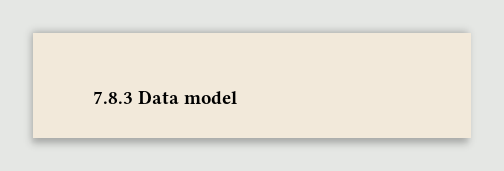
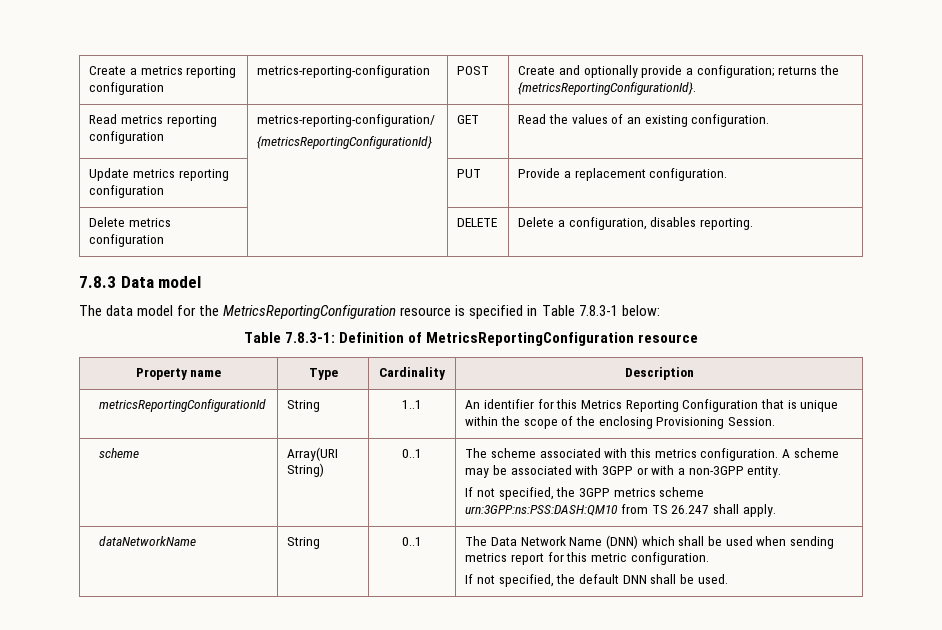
+ Create a metrics reporting configuration | metrics-reporting-configuration | POST | Create and optionally provide a configuration; returns the {metricsReportingConfigurationId}.
+ Read metrics reporting configuration | metrics-reporting-configuration/
+ {metricsReportingConfigurationId} | GET | Read the values of an existing configuration.
+ Update metrics reporting configuration | | PUT | Provide a replacement configuration.
+ Delete metrics configuration | | DELETE | Delete a configuration, disables reporting.
  7.8.3 Data model
+ The data model for the MetricsReportingConfiguration resource is specified in Table 7.8.3-1 below:
+ Table 7.8.3-1: Definition of MetricsReportingConfiguration resource
+ Property name | Type | Cardinality | Description
+ metricsReportingConfigurationId | String | 1..1 | An identifier for this Metrics Reporting Configuration that is unique within the scope of the enclosing Provisioning Session.
+ scheme | Array(URI String) | 0..1 | The scheme associated with this metrics configuration. A scheme may be associated with 3GPP or with a non-3GPP entity.
+ If not specified, the 3GPP metrics scheme urn:3GPP:ns:PSS:DASH:QM10 from TS 26.247 shall apply.
+ dataNetworkName | String | 0..1 | The Data Network Name (DNN) which shall be used when sending metrics report for this metric configuration.
+ If not specified, the default DNN shall be used.

